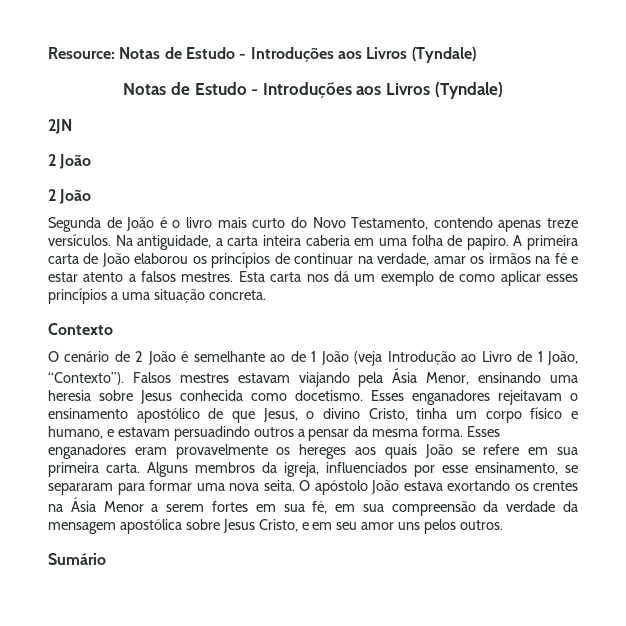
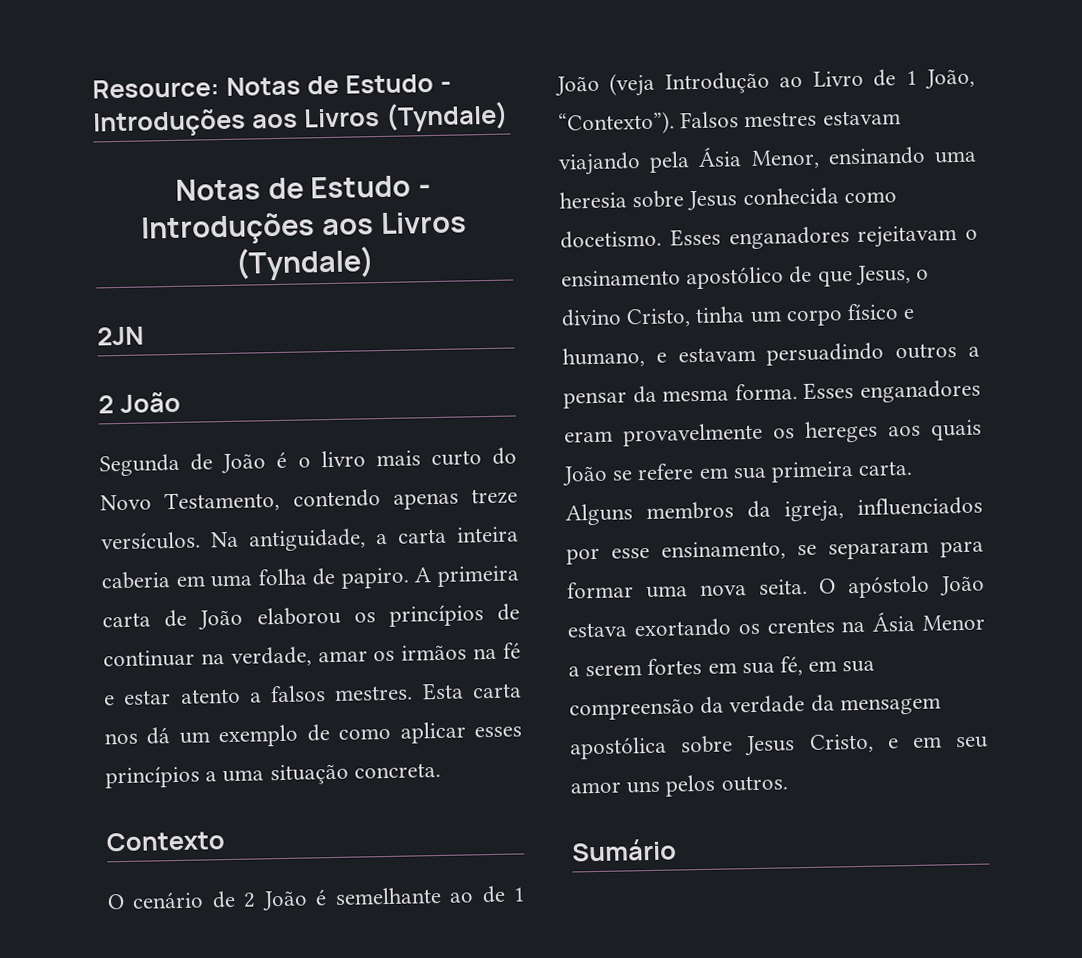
  2JN
- 2 João

